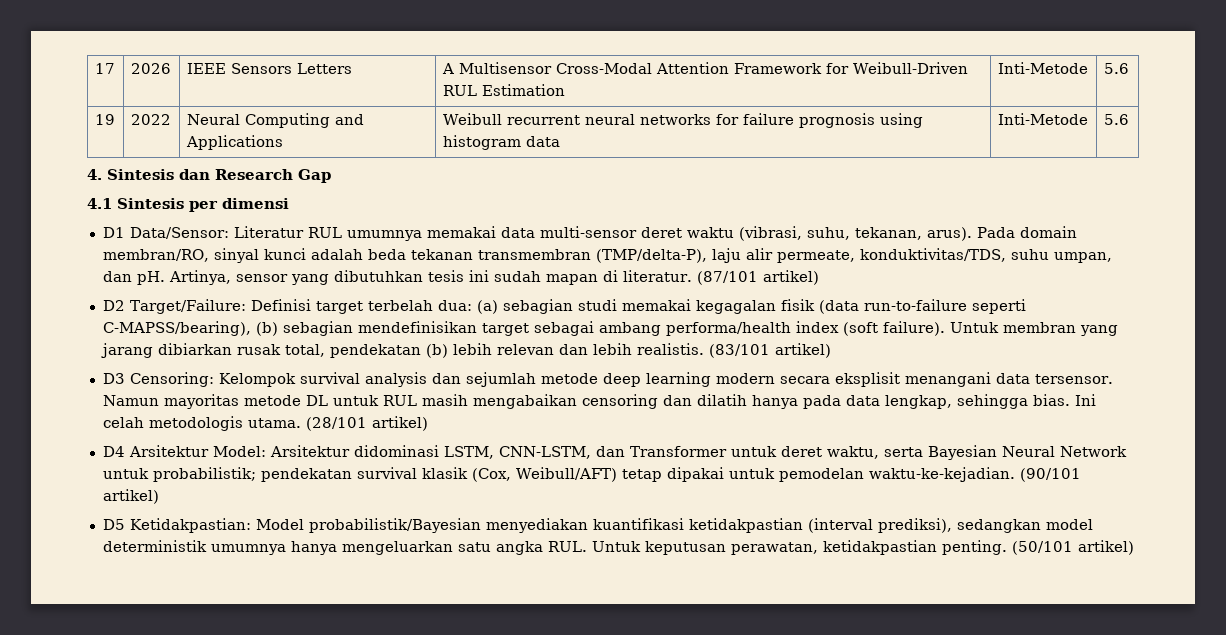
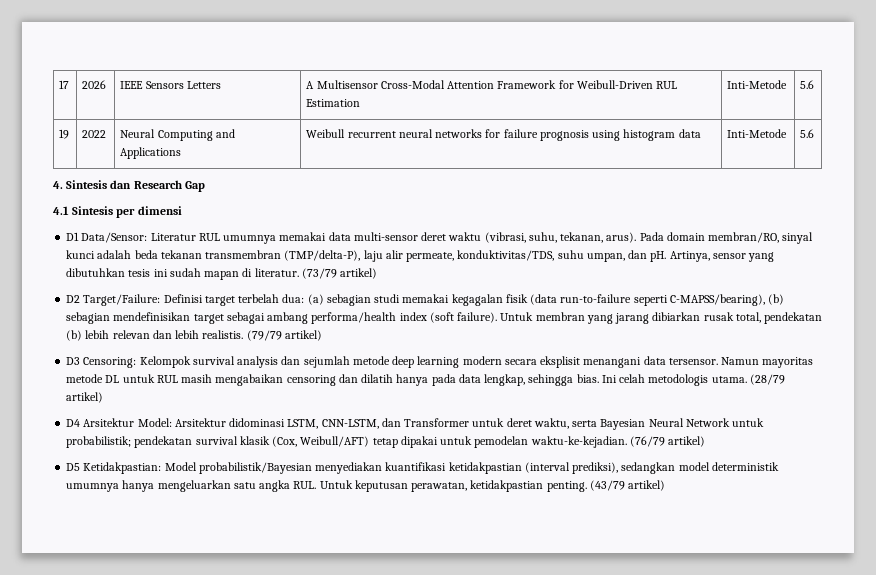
- (87/101 artikel)
+ (73/79 artikel)
- (83/101 artikel)
+ (79/79 artikel)
- (28/101 artikel)
+ (28/79 artikel)
- (90/101 artikel)
+ (76/79 artikel)
- (50/101 artikel)
+ (43/79 artikel)

